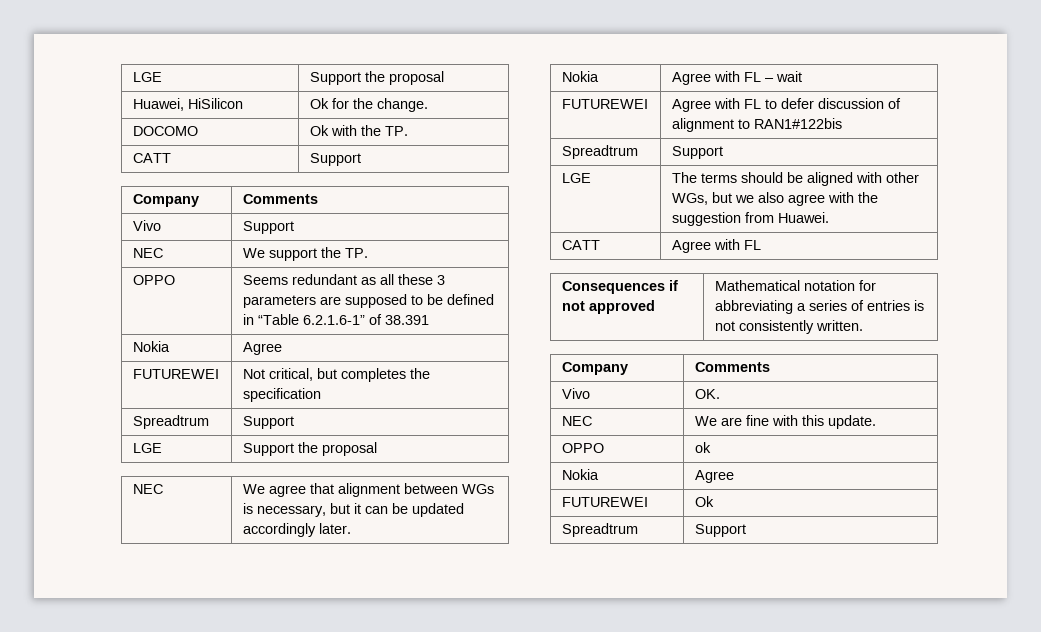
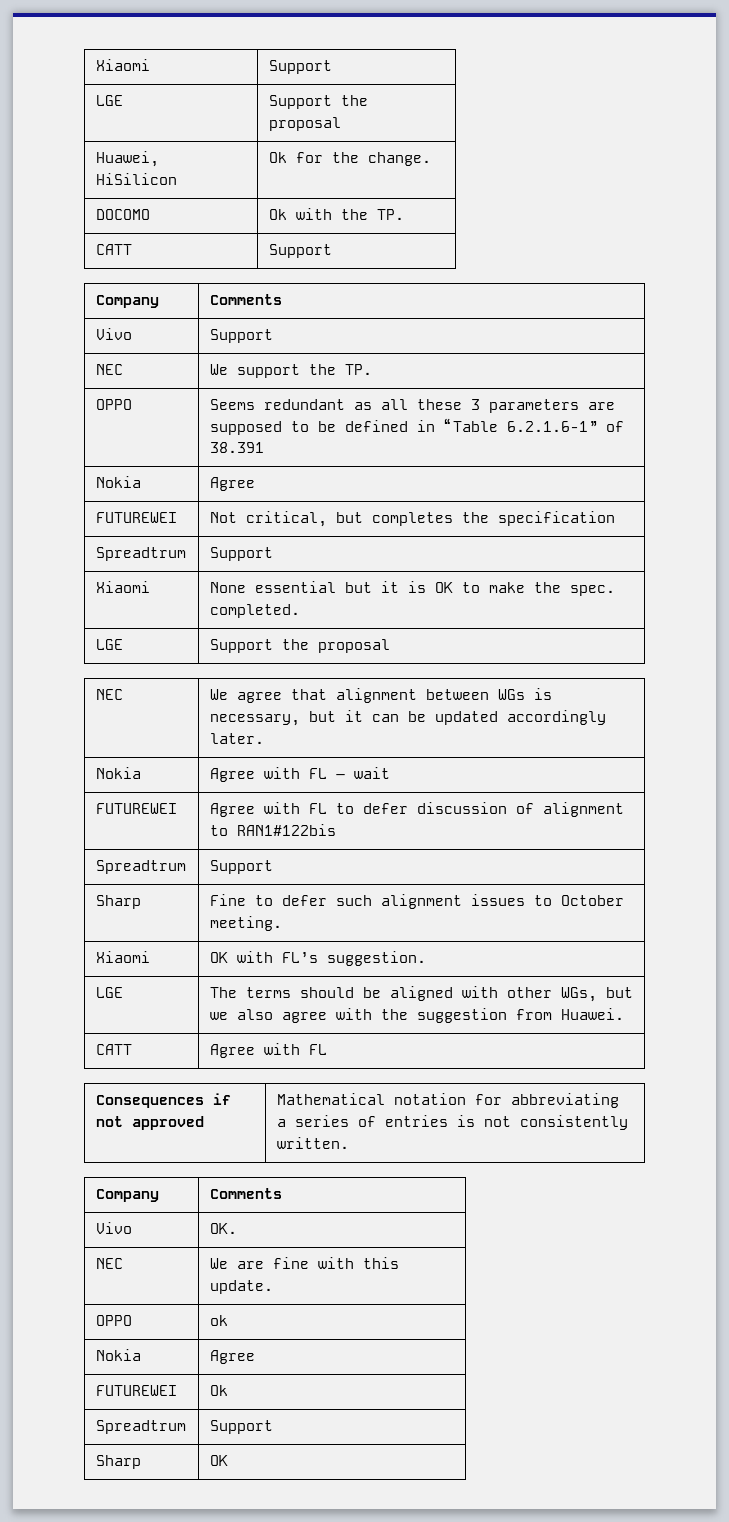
+ Xiaomi | Support
+ Xiaomi | None essential but it is OK to make the spec. completed.
+ Sharp | Fine to defer such alignment issues to October meeting.
+ Xiaomi | OK with FL’s suggestion.
+ Sharp | OK

